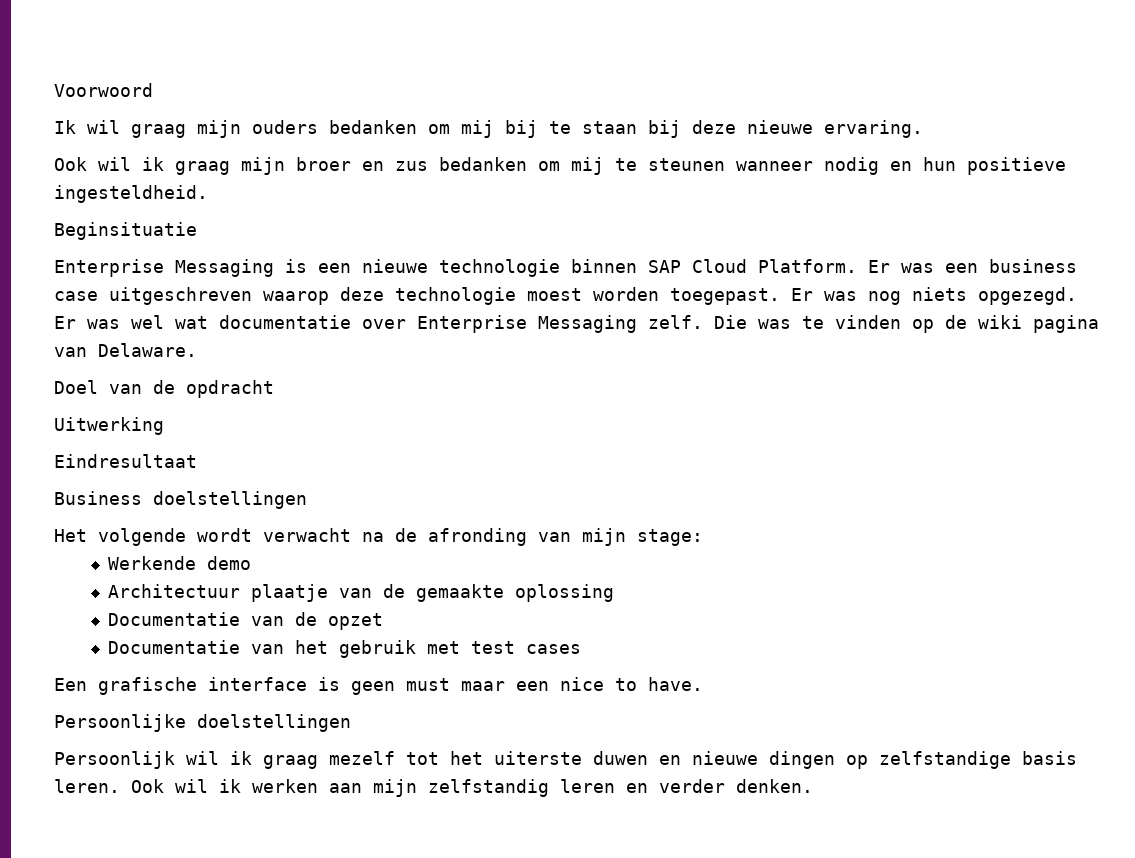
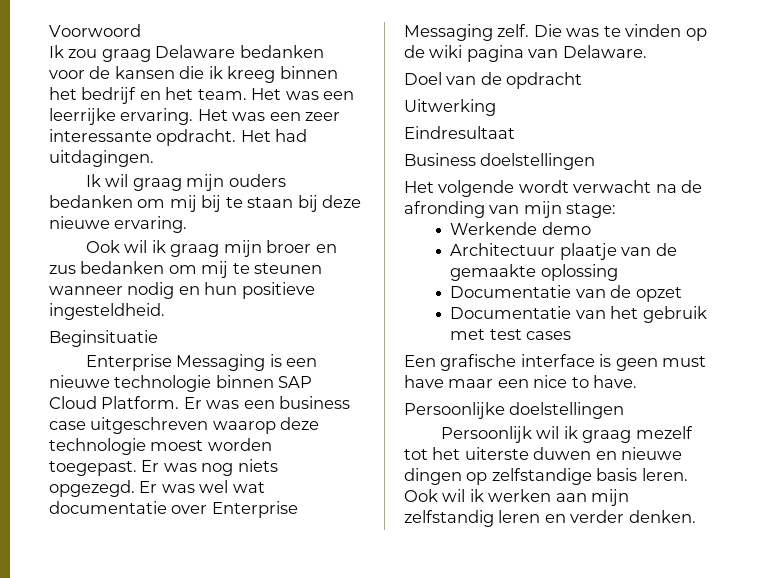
+ Ik zou graag Delaware bedanken voor de kansen die ik kreeg binnen het bedrijf en het team. Het was een leerrijke ervaring. Het was een zeer interessante opdracht. Het had uitdagingen.
- Een grafische interface is geen must maar een nice to have.
+ Een grafische interface is geen must have maar een nice to have.

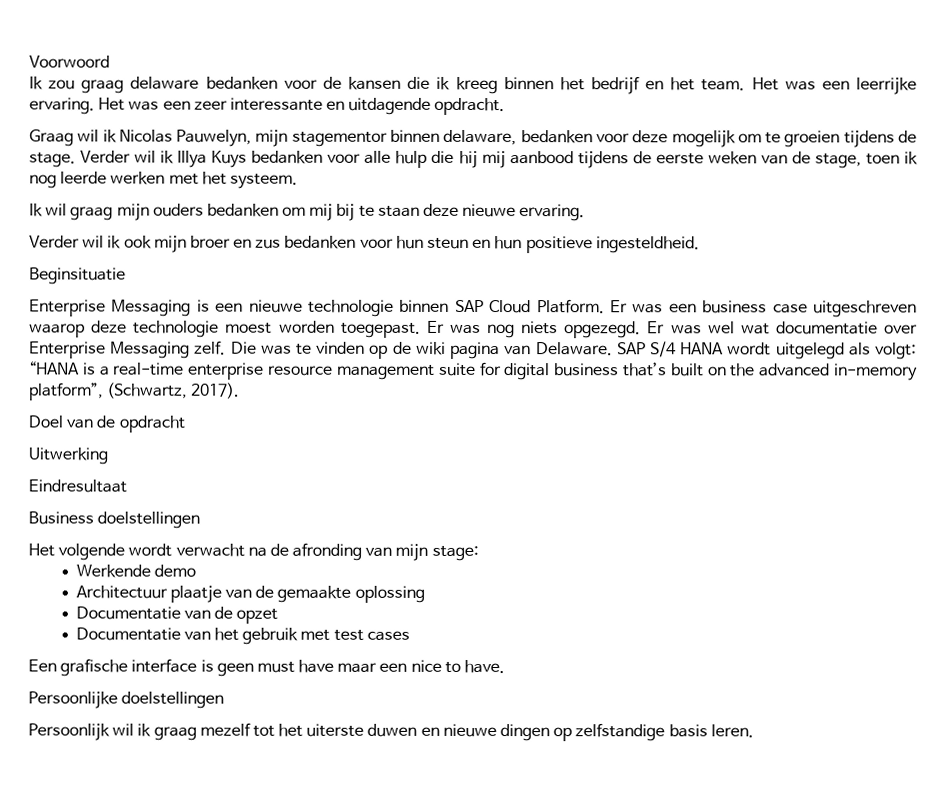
- Ik zou graag Delaware bedanken voor de kansen die ik kreeg binnen het bedrijf en het team.
+ Ik zou graag delaware bedanken voor de kansen die ik kreeg binnen het bedrijf en het team.
- Het was een zeer interessante opdracht. Het had uitdagingen.
+ Het was een zeer interessante en uitdagende opdracht.
+ Graag wil ik Nicolas Pauwelyn, mijn stagementor binnen delaware, bedanken voor deze mogelijk om te groeien tijdens de stage. Verder wil ik Illya Kuys bedanken voor alle hulp die hij mij aanbood tijdens de eerste weken van de stage, toen ik nog leerde werken met het systeem.
- Ik wil graag mijn ouders bedanken om mij bij te staan bij deze nieuwe ervaring.
+ Ik wil graag mijn ouders bedanken om mij bij te staan deze nieuwe ervaring.
- Ook wil ik graag mijn broer en zus bedanken om mij te steunen wanneer nodig en hun positieve ingesteldheid.
+ Verder wil ik ook mijn broer en zus bedanken voor hun steun en hun positieve ingesteldheid.
+ SAP S/4 HANA wordt uitgelegd als volgt: “HANA is a real-time enterprise resource management suite for digital business that’s built on the advanced in-memory platform”, (Schwartz, 2017).
- Ook wil ik werken aan mijn zelfstandig leren en verder denken.

